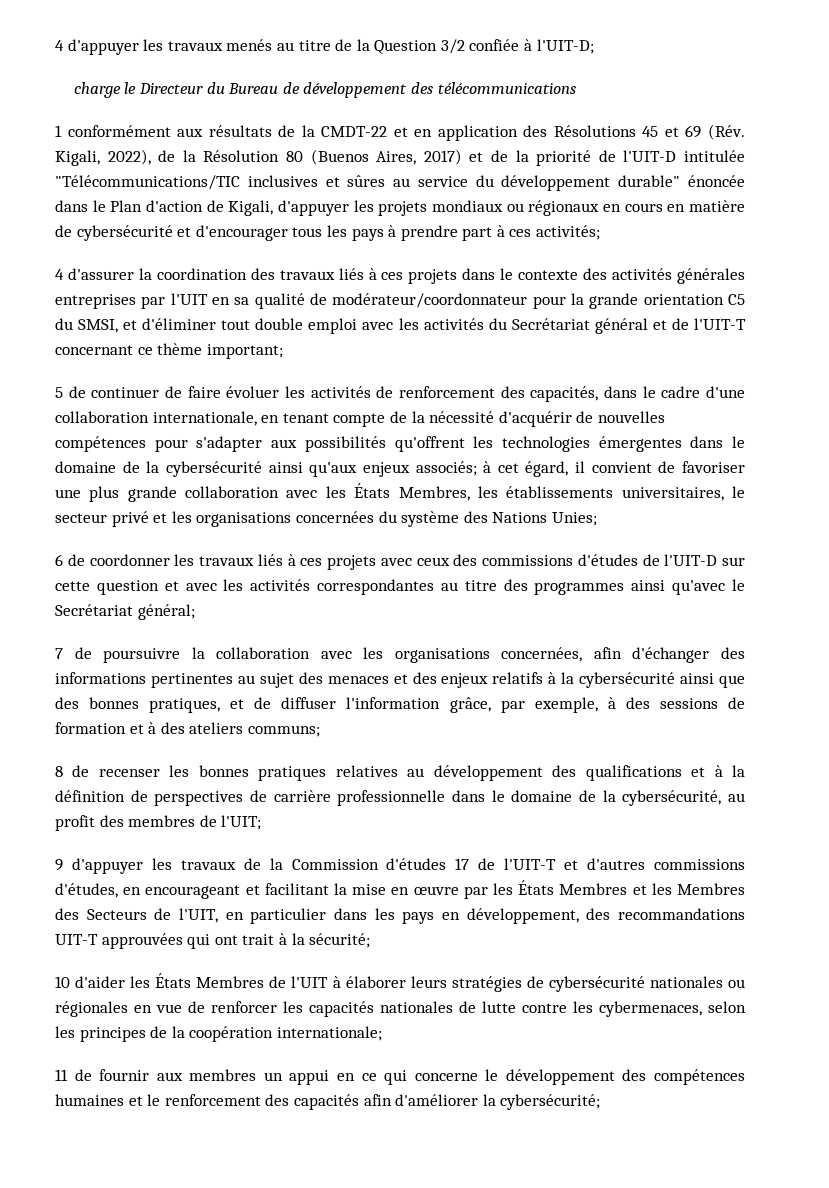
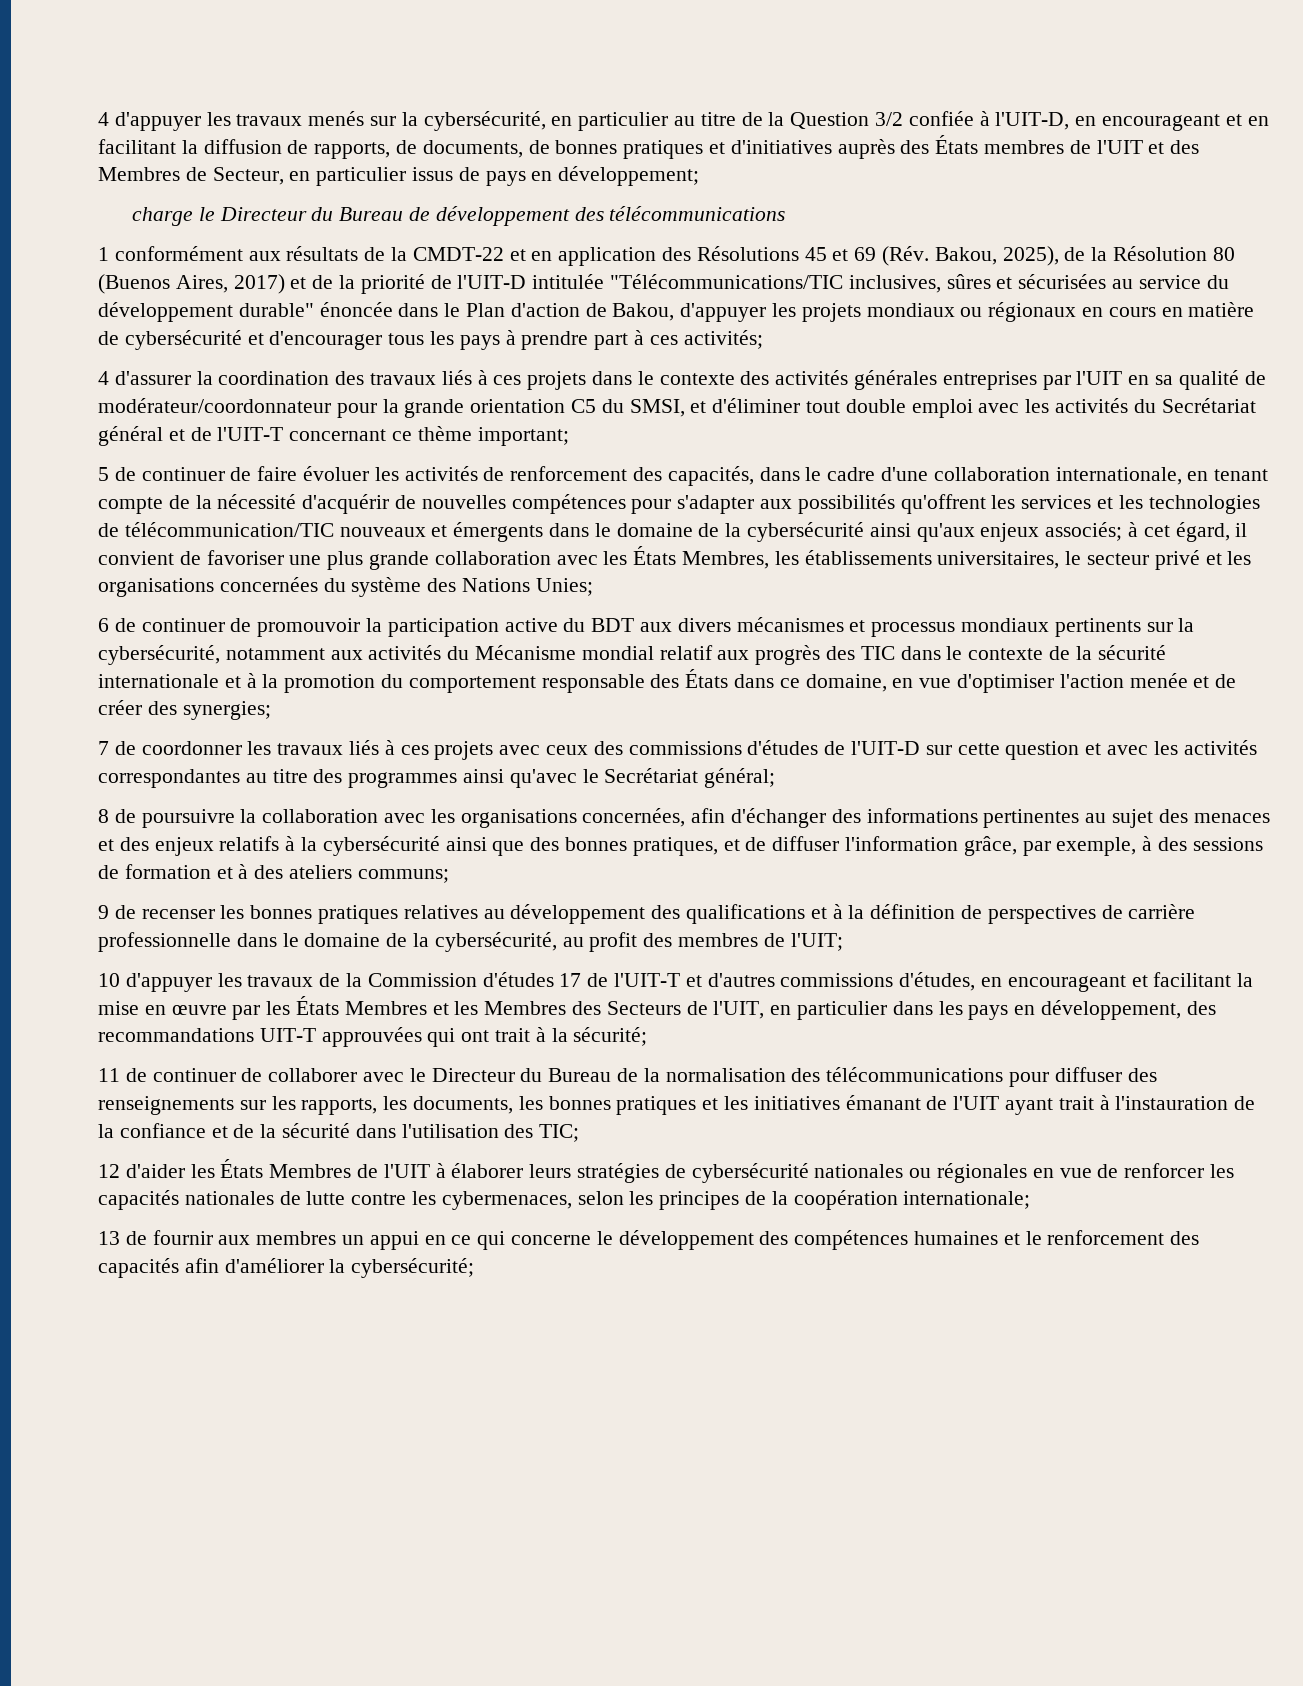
- 4 d'appuyer les travaux menés au titre de la Question 3/2 confiée à l'UIT-D;
+ 4 d'appuyer les travaux menés sur la cybersécurité, en particulier au titre de la Question 3/2 confiée à l'UIT-D, en encourageant et en facilitant la diffusion de rapports, de documents, de bonnes pratiques et d'initiatives auprès des États membres de l'UIT et des Membres de Secteur, en particulier issus de pays en développement;
- 1 conformément aux résultats de la CMDT-22 et en application des Résolutions 45 et 69 (Rév. Kigali, 2022), de la Résolution 80 (Buenos Aires, 2017) et de la priorité de l'UIT-D intitulée "Télécommunications/TIC inclusives et sûres au service du développement durable" énoncée dans le Plan d'action de Kigali, d'appuyer les projets mondiaux ou régionaux en cours en matière de cybersécurité et d'encourager tous les pays à prendre part à ces activités;
+ 1 conformément aux résultats de la CMDT-22 et en application des Résolutions 45 et 69 (Rév. Bakou, 2025), de la Résolution 80 (Buenos Aires, 2017) et de la priorité de l'UIT-D intitulée "Télécommunications/TIC inclusives, sûres et sécurisées au service du développement durable" énoncée dans le Plan d'action de Bakou, d'appuyer les projets mondiaux ou régionaux en cours en matière de cybersécurité et d'encourager tous les pays à prendre part à ces activités;
- 5 de continuer de faire évoluer les activités de renforcement des capacités, dans le cadre d'une collaboration internationale, en tenant compte de la nécessité d'acquérir de nouvelles compétences pour s'adapter aux possibilités qu'offrent les technologies émergentes dans le domaine de la cybersécurité ainsi qu'aux enjeux associés;
+ 5 de continuer de faire évoluer les activités de renforcement des capacités, dans le cadre d'une collaboration internationale, en tenant compte de la nécessité d'acquérir de nouvelles compétences pour s'adapter aux possibilités qu'offrent les services et les technologies de télécommunication/TIC nouveaux et émergents dans le domaine de la cybersécurité ainsi qu'aux enjeux associés;
- 6 de coordonner les travaux liés à ces projets avec ceux des commissions d'études de l'UIT-D sur cette question et avec les activités correspondantes au titre des programmes ainsi qu'avec le Secrétariat général;
+ 6 de continuer de promouvoir la participation active du BDT aux divers mécanismes et processus mondiaux pertinents sur la cybersécurité, notamment aux activités du Mécanisme mondial relatif aux progrès des TIC dans le contexte de la sécurité internationale et à la promotion du comportement responsable des États dans ce domaine, en vue d'optimiser l'action menée et de créer des synergies;
+ 7 de coordonner les travaux liés à ces projets avec ceux des commissions d'études de l'UIT-D sur cette question et avec les activités correspondantes au titre des programmes ainsi qu'avec le Secrétariat général;
- 7 de poursuivre la collaboration avec les organisations concernées, afin d'échanger des informations pertinentes au sujet des menaces et des enjeux relatifs à la cybersécurité ainsi que des bonnes pratiques, et de diffuser l'information grâce, par exemple, à des sessions de formation et à des ateliers communs;
+ 8 de poursuivre la collaboration avec les organisations concernées, afin d'échanger des informations pertinentes au sujet des menaces et des enjeux relatifs à la cybersécurité ainsi que des bonnes pratiques, et de diffuser l'information grâce, par exemple, à des sessions de formation et à des ateliers communs;
- 8 de recenser les bonnes pratiques relatives au développement des qualifications et à la définition de perspectives de carrière professionnelle dans le domaine de la cybersécurité, au profit des membres de l'UIT;
+ 9 de recenser les bonnes pratiques relatives au développement des qualifications et à la définition de perspectives de carrière professionnelle dans le domaine de la cybersécurité, au profit des membres de l'UIT;
- 9 d'appuyer les travaux de la Commission d'études 17 de l'UIT-T et d'autres commissions d'études, en encourageant et facilitant la mise en œuvre par les États Membres et les Membres des Secteurs de l'UIT, en particulier dans les pays en développement, des recommandations UIT-T approuvées qui ont trait à la sécurité;
+ 10 d'appuyer les travaux de la Commission d'études 17 de l'UIT-T et d'autres commissions d'études, en encourageant et facilitant la mise en œuvre par les États Membres et les Membres des Secteurs de l'UIT, en particulier dans les pays en développement, des recommandations UIT-T approuvées qui ont trait à la sécurité;
- 10 d'aider les États Membres de l'UIT à élaborer leurs stratégies de cybersécurité nationales ou régionales en vue de renforcer les capacités nationales de lutte contre les cybermenaces, selon les principes de la coopération internationale;
+ 11 de continuer de collaborer avec le Directeur du Bureau de la normalisation des télécommunications pour diffuser des renseignements sur les rapports, les documents, les bonnes pratiques et les initiatives émanant de l'UIT ayant trait à l'instauration de la confiance et de la sécurité dans l'utilisation des TIC;
+ 12 d'aider les États Membres de l'UIT à élaborer leurs stratégies de cybersécurité nationales ou régionales en vue de renforcer les capacités nationales de lutte contre les cybermenaces, selon les principes de la coopération internationale;
- 11 de fournir aux membres un appui en ce qui concerne le développement des compétences humaines et le renforcement des capacités afin d'améliorer la cybersécurité;
+ 13 de fournir aux membres un appui en ce qui concerne le développement des compétences humaines et le renforcement des capacités afin d'améliorer la cybersécurité;

